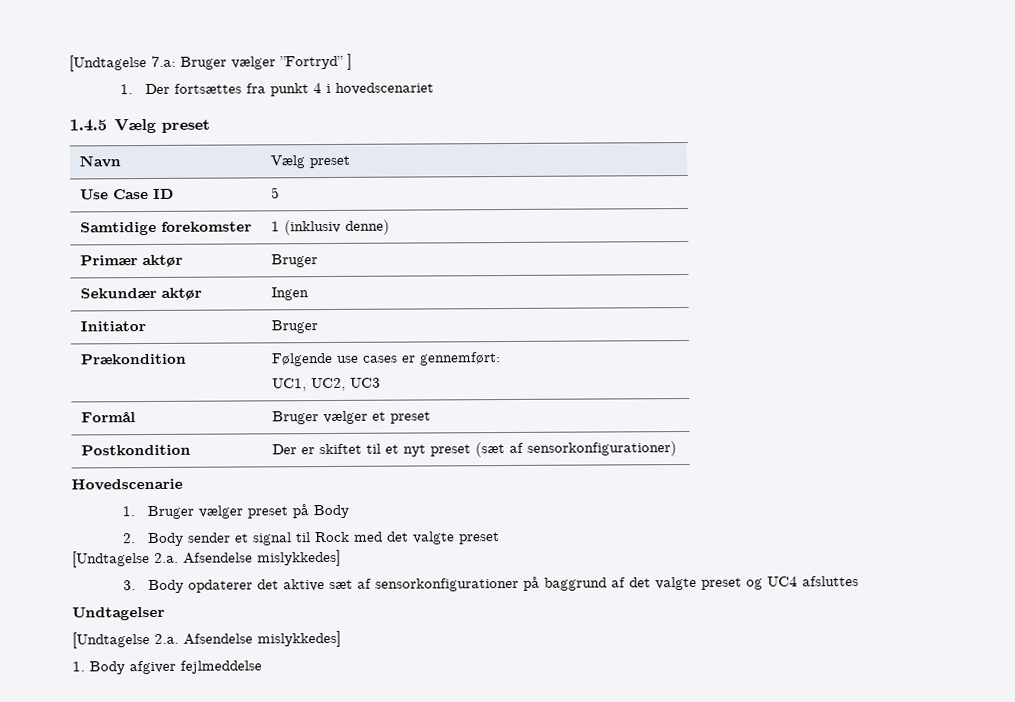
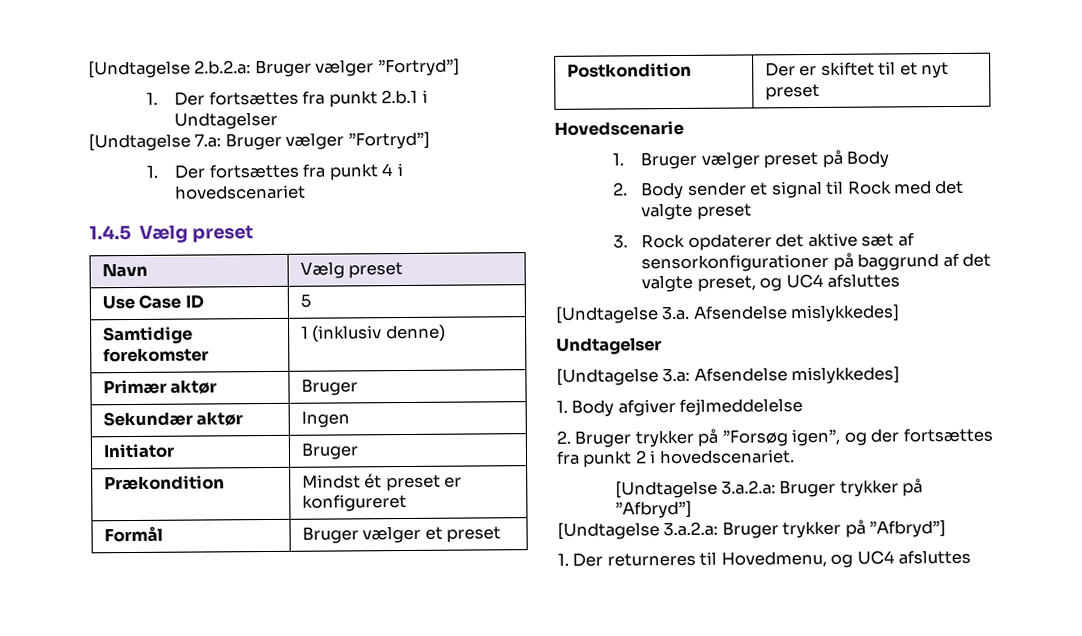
- [Undtagelse 7.a: Bruger vælger ”Fortryd” ]
+ [Undtagelse 2.b.2.a: Bruger vælger ”Fortryd”]
+ 1. Der fortsættes fra punkt 2.b.1 i Undtagelser
+ [Undtagelse 7.a: Bruger vælger ”Fortryd”]
- Prækondition | Følgende use cases er gennemført:
- UC1, UC2, UC3
+ Prækondition | Mindst ét preset er konfigureret
- Postkondition | Der er skiftet til et nyt preset (sæt af sensorkonfigurationer)
+ Postkondition | Der er skiftet til et nyt preset
  2. Body sender et signal til Rock med det valgte preset
- [Undtagelse 2.a. Afsendelse mislykkedes]
- 3. Body opdaterer det aktive sæt af sensorkonfigurationer på baggrund af det valgte preset og UC4 afsluttes
+ 3. Rock opdaterer det aktive sæt af sensorkonfigurationer på baggrund af det valgte preset, og UC4 afsluttes
+ [Undtagelse 3.a. Afsendelse mislykkedes]
  Undtagelser
- [Undtagelse 2.a. Afsendelse mislykkedes]
+ [Undtagelse 3.a: Afsendelse mislykkedes]
- 1. Body afgiver fejlmeddelse
+ 1. Body afgiver fejlmeddelelse
+ 2. Bruger trykker på ”Forsøg igen”, og der fortsættes fra punkt 2 i hovedscenariet.
+ [Undtagelse 3.a.2.a: Bruger trykker på ”Afbryd”]
+ [Undtagelse 3.a.2.a: Bruger trykker på ”Afbryd”]
+ 1. Der returneres til Hovedmenu, og UC4 afsluttes

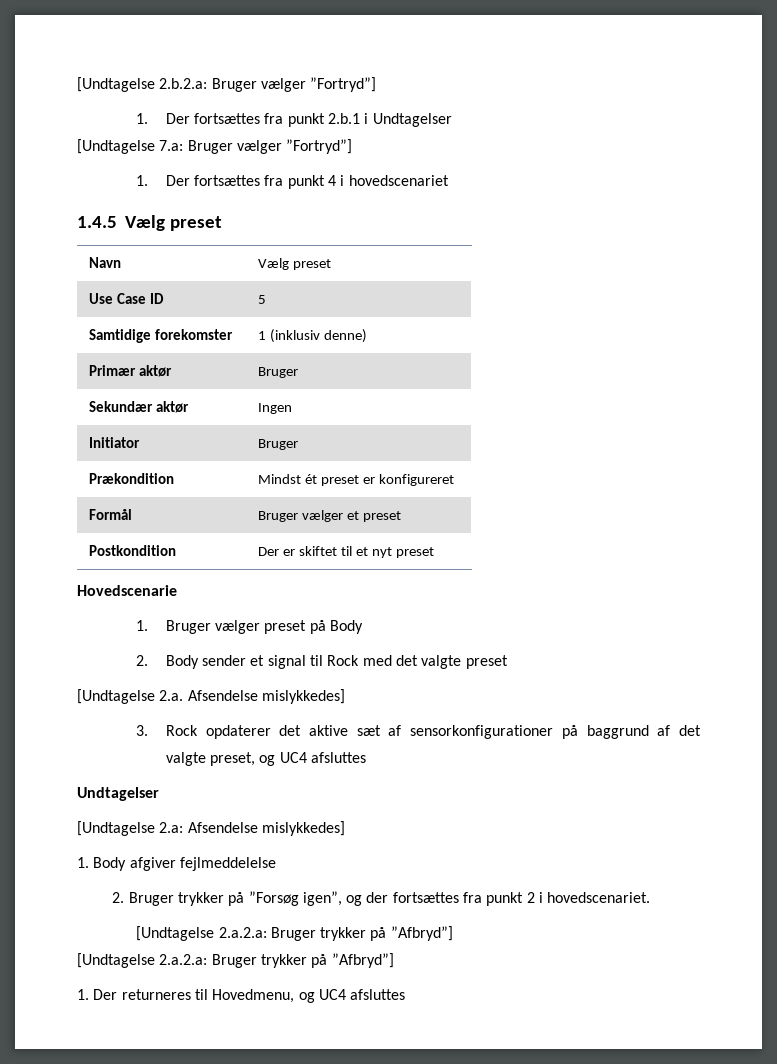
+ [Undtagelse 2.a. Afsendelse mislykkedes]
  3. Rock opdaterer det aktive sæt af sensorkonfigurationer på baggrund af det valgte preset, og UC4 afsluttes
- [Undtagelse 3.a. Afsendelse mislykkedes]
  Undtagelser
- [Undtagelse 3.a: Afsendelse mislykkedes]
+ [Undtagelse 2.a: Afsendelse mislykkedes]
  2. Bruger trykker på ”Forsøg igen”, og der fortsættes fra punkt 2 i hovedscenariet.
- [Undtagelse 3.a.2.a: Bruger trykker på ”Afbryd”]
- [Undtagelse 3.a.2.a: Bruger trykker på ”Afbryd”]
+ [Undtagelse 2.a.2.a: Bruger trykker på ”Afbryd”]
+ [Undtagelse 2.a.2.a: Bruger trykker på ”Afbryd”]

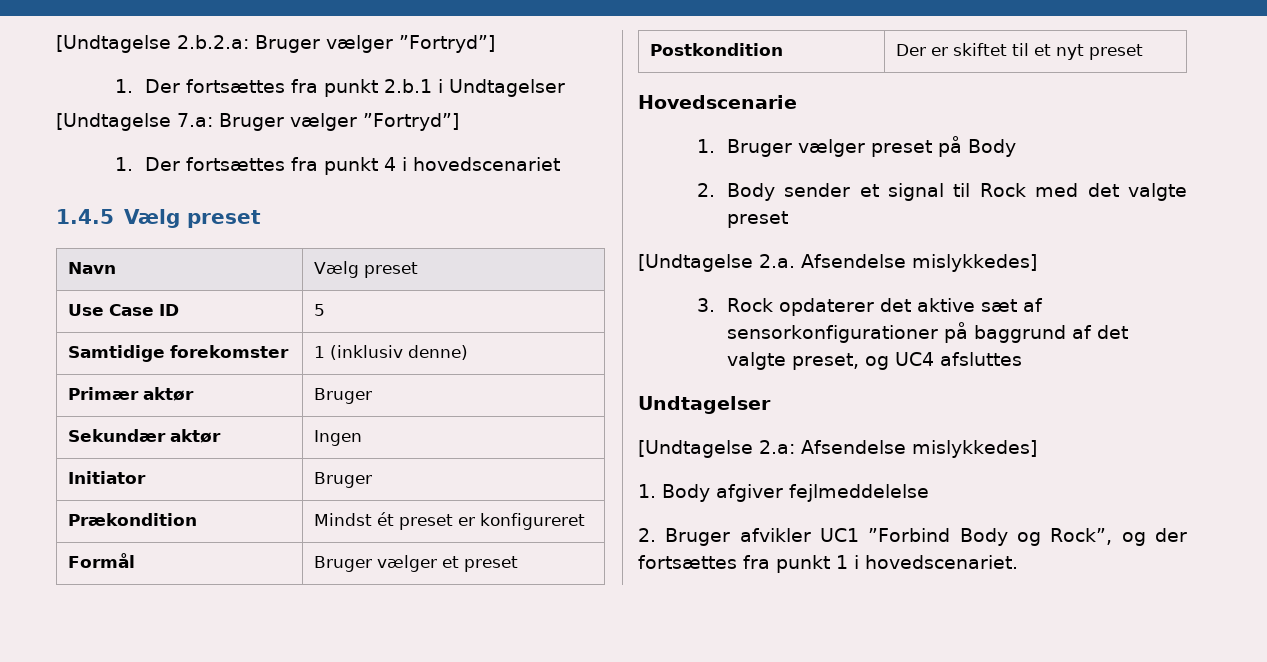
- 2. Bruger trykker på ”Forsøg igen”, og der fortsættes fra punkt 2 i hovedscenariet.
- [Undtagelse 2.a.2.a: Bruger trykker på ”Afbryd”]
- [Undtagelse 2.a.2.a: Bruger trykker på ”Afbryd”]
- 1. Der returneres til Hovedmenu, og UC4 afsluttes
+ 2. Bruger afvikler UC1 ”Forbind Body og Rock”, og der fortsættes fra punkt 1 i hovedscenariet.

